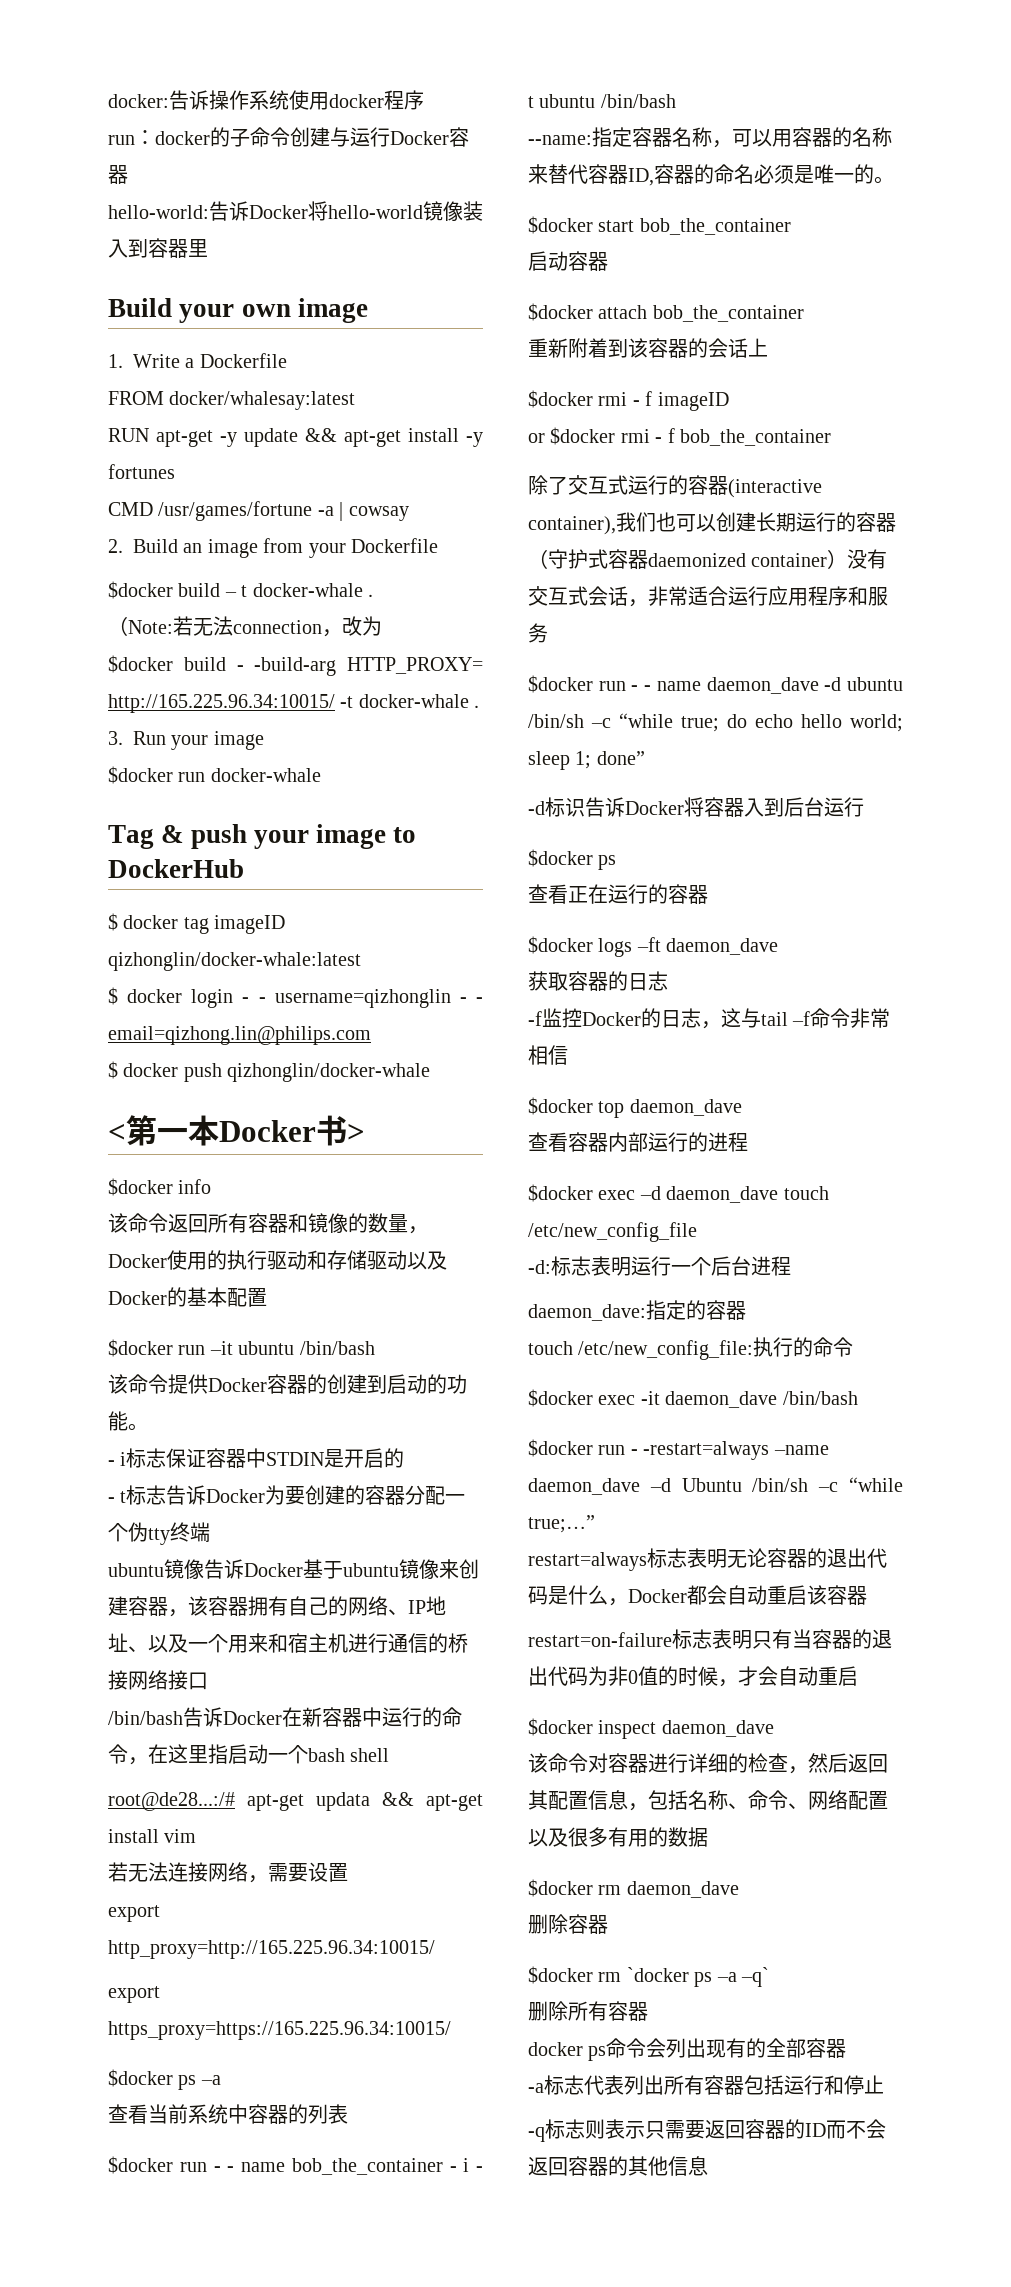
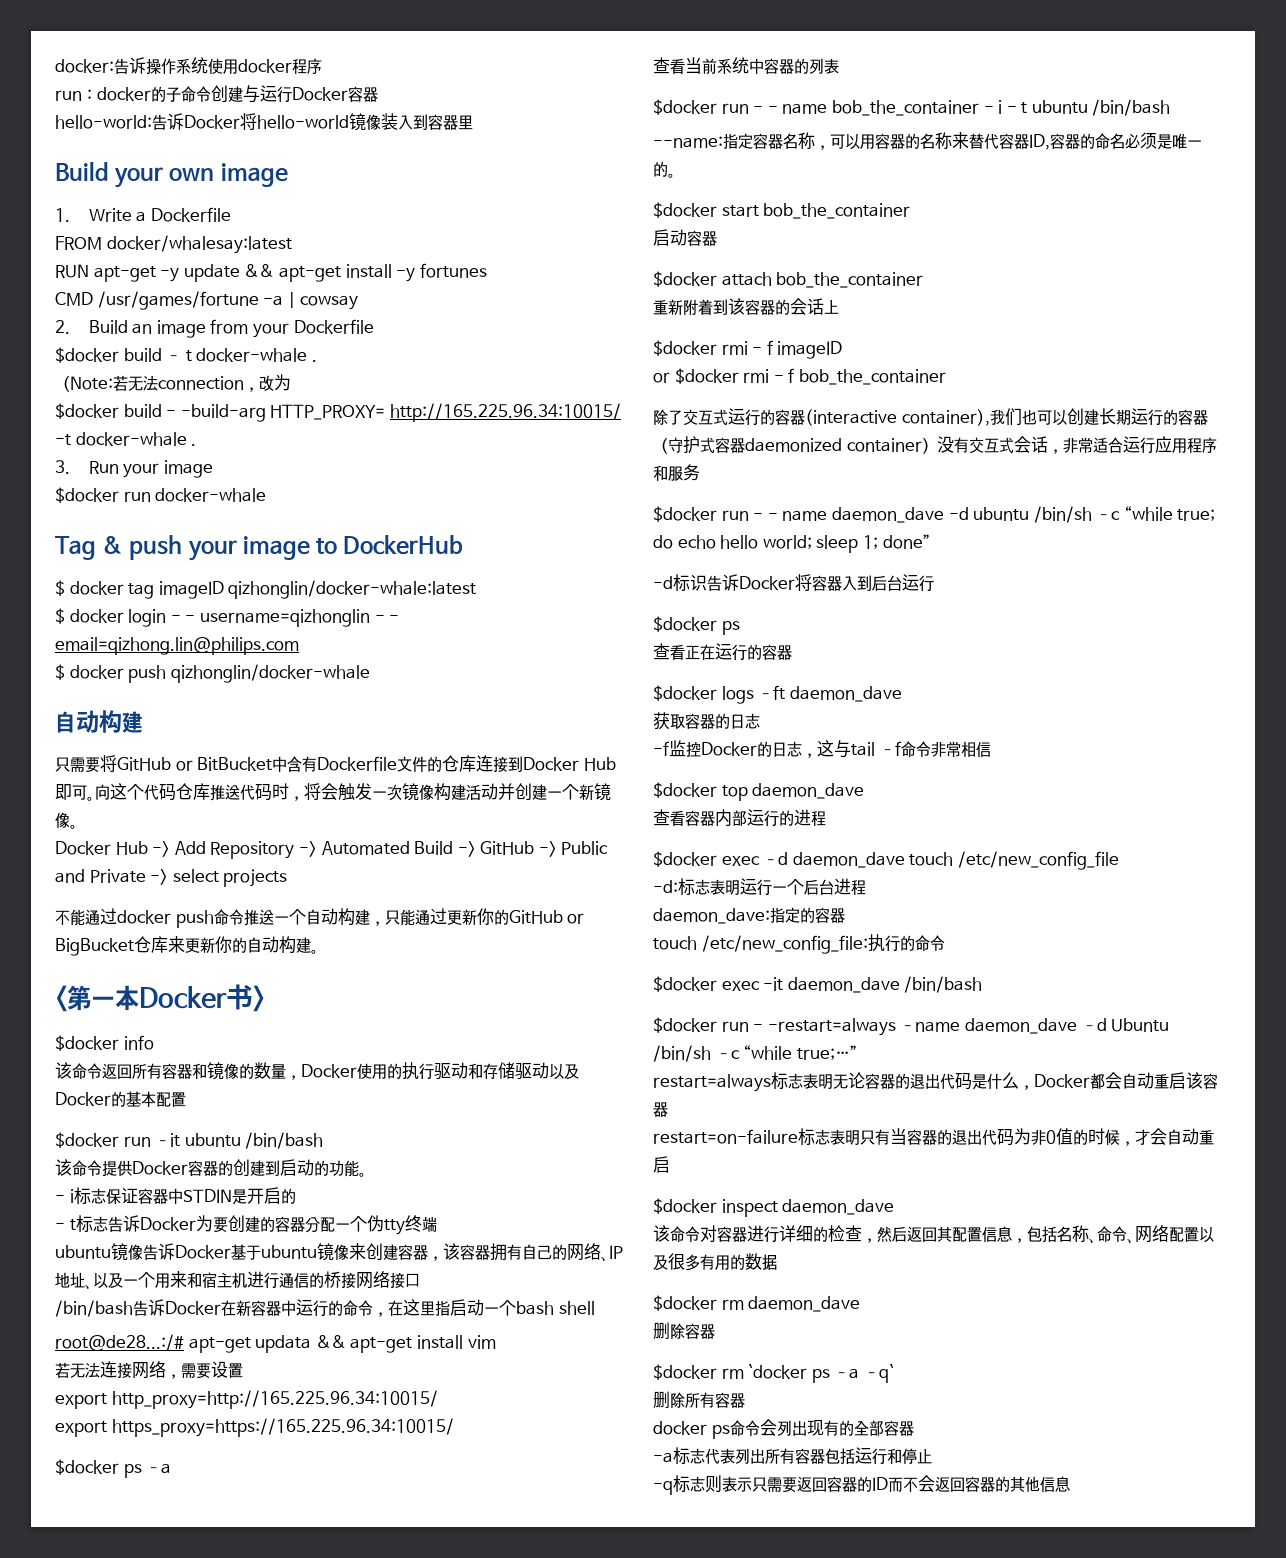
  $ docker push qizhonglin/docker-whale
+ 自动构建
+ 只需要将GitHub or BitBucket中含有Dockerfile文件的仓库连接到Docker Hub即可。向这个代码仓库推送代码时，将会触发一次镜像构建活动并创建一个新镜像。
+ Docker Hub -> Add Repository -> Automated Build -> GitHub -> Public and Private -> select projects
+ 不能通过docker push命令推送一个自动构建，只能通过更新你的GitHub or BigBucket仓库来更新你的自动构建。

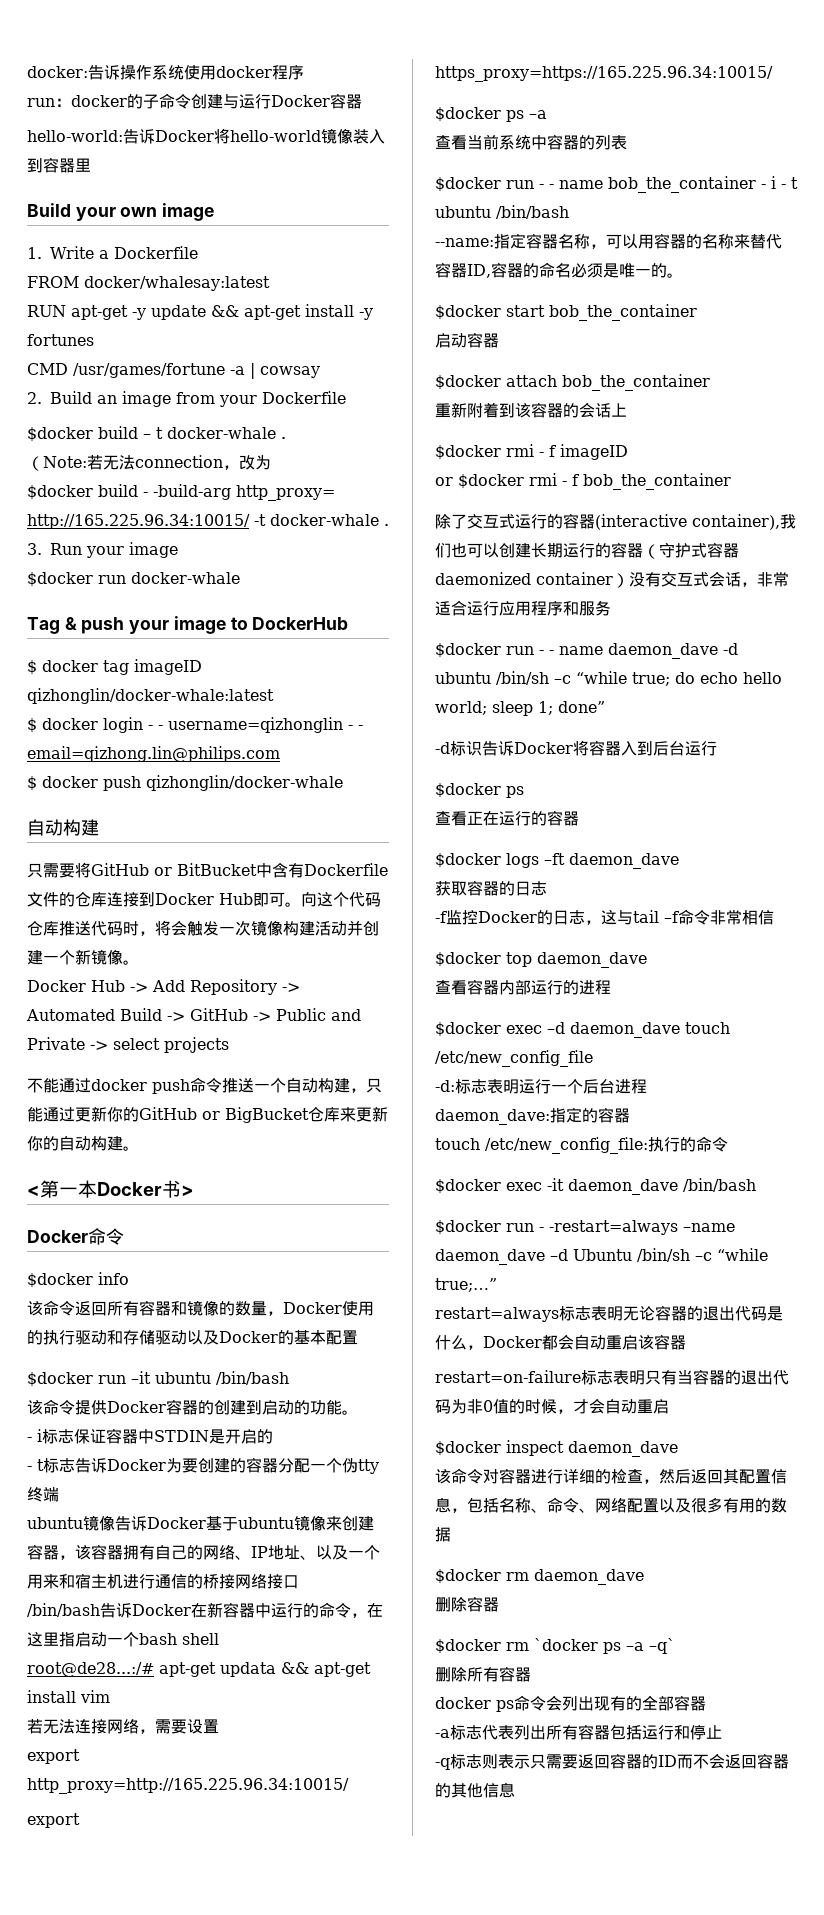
- $docker build - -build-arg HTTP_PROXY= http://165.225.96.34:10015/ -t docker-whale .
+ $docker build - -build-arg http_proxy= http://165.225.96.34:10015/ -t docker-whale .
+ Docker命令

